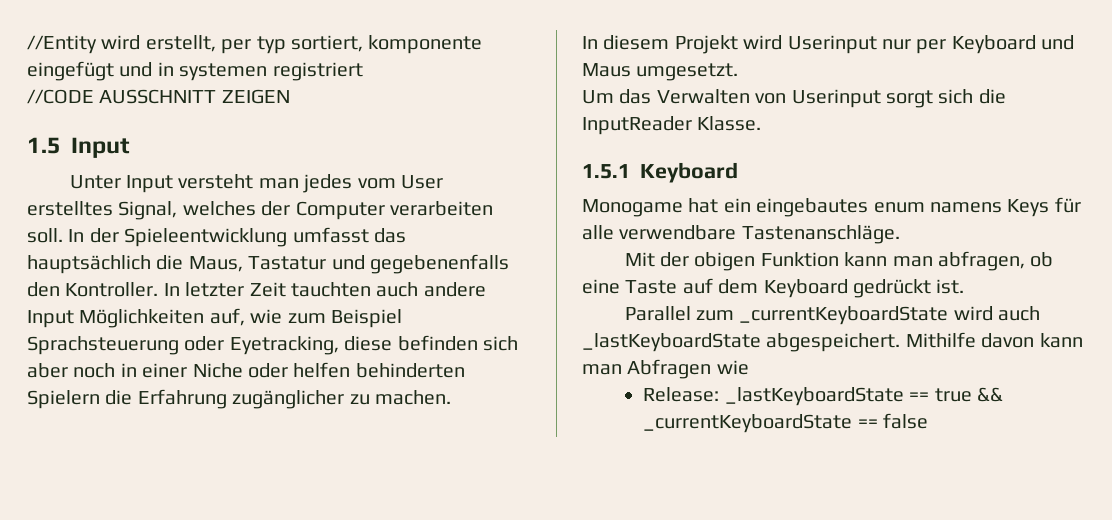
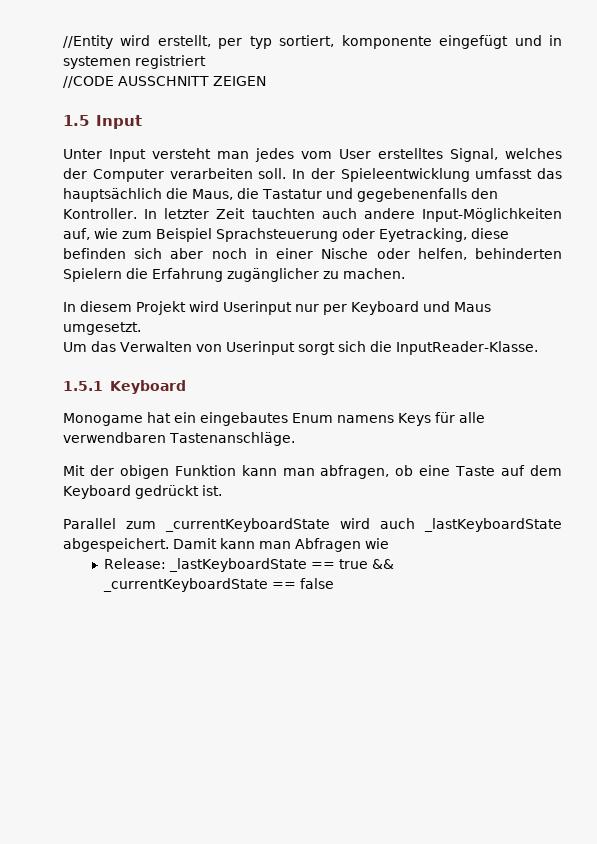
- In der Spieleentwicklung umfasst das hauptsächlich die Maus, Tastatur und gegebenenfalls den Kontroller.
+ In der Spieleentwicklung umfasst das hauptsächlich die Maus, die Tastatur und gegebenenfalls den Kontroller.
- In letzter Zeit tauchten auch andere Input Möglichkeiten auf, wie zum Beispiel Sprachsteuerung oder Eyetracking, diese befinden sich aber noch in einer Niche oder helfen behinderten Spielern die Erfahrung zugänglicher zu machen.
+ In letzter Zeit tauchten auch andere Input-Möglichkeiten auf, wie zum Beispiel Sprachsteuerung oder Eyetracking, diese befinden sich aber noch in einer Nische oder helfen, behinderten Spielern die Erfahrung zugänglicher zu machen.
- Um das Verwalten von Userinput sorgt sich die InputReader Klasse.
+ Um das Verwalten von Userinput sorgt sich die InputReader-Klasse.
- Monogame hat ein eingebautes enum namens Keys für alle verwendbare Tastenanschläge.
+ Monogame hat ein eingebautes Enum namens Keys für alle verwendbaren Tastenanschläge.
- Mithilfe davon kann man Abfragen wie
+ Damit kann man Abfragen wie

